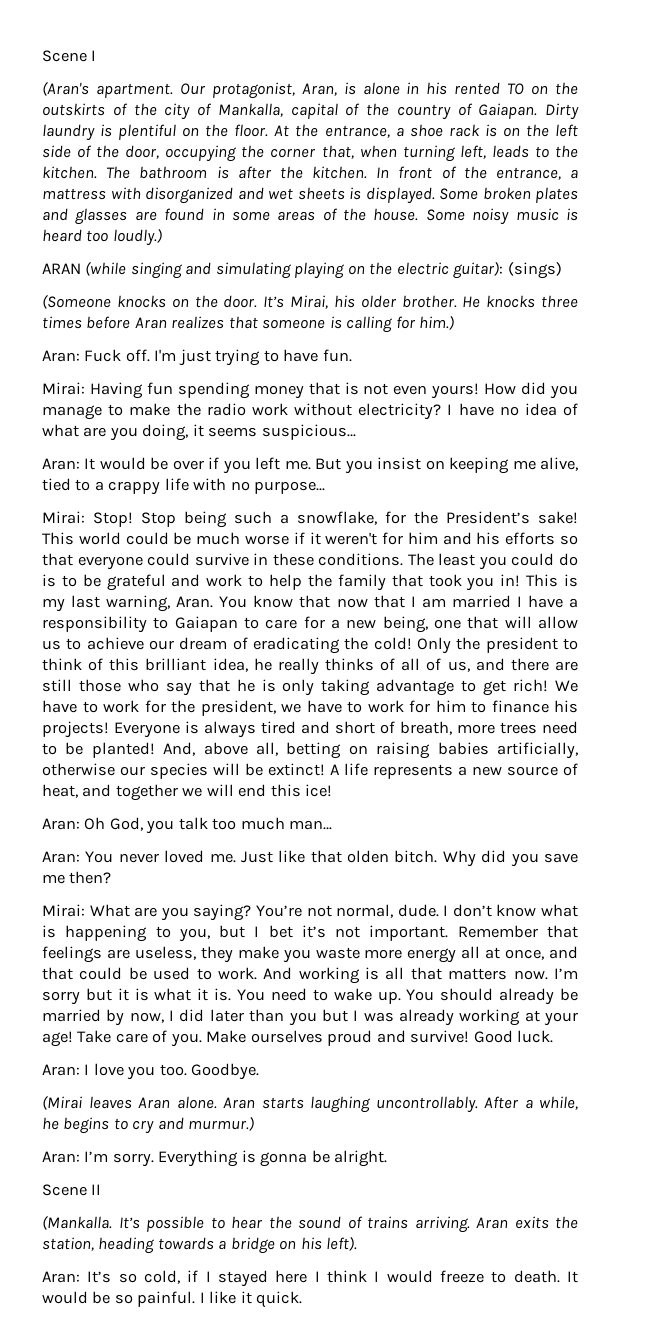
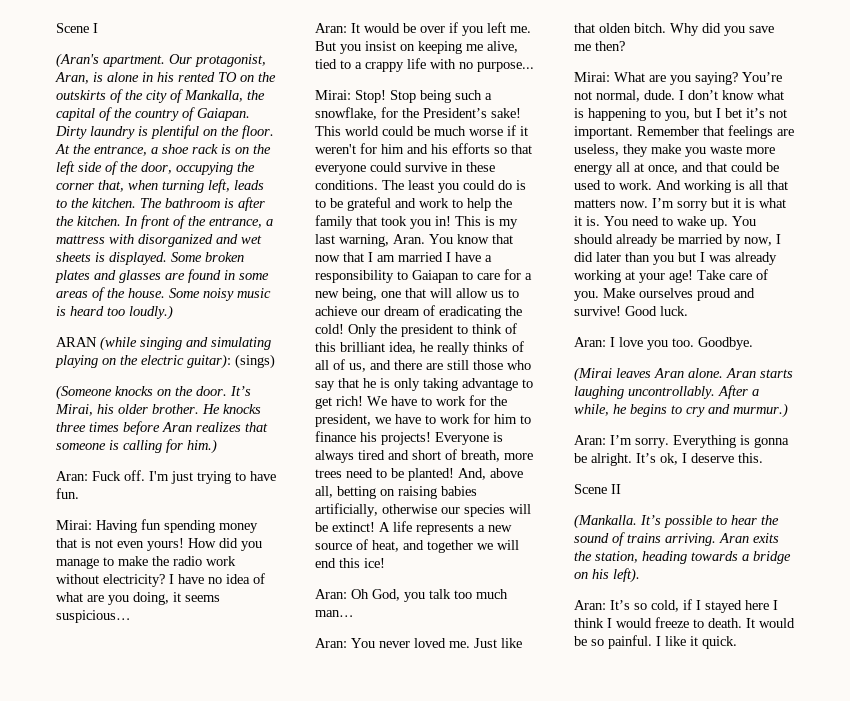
- Our protagonist, Aran, is alone in his rented TO on the outskirts of the city of Mankalla, capital of the country of Gaiapan.
+ Our protagonist, Aran, is alone in his rented TO on the outskirts of the city of Mankalla, the capital of the country of Gaiapan.
+ It’s ok, I deserve this.

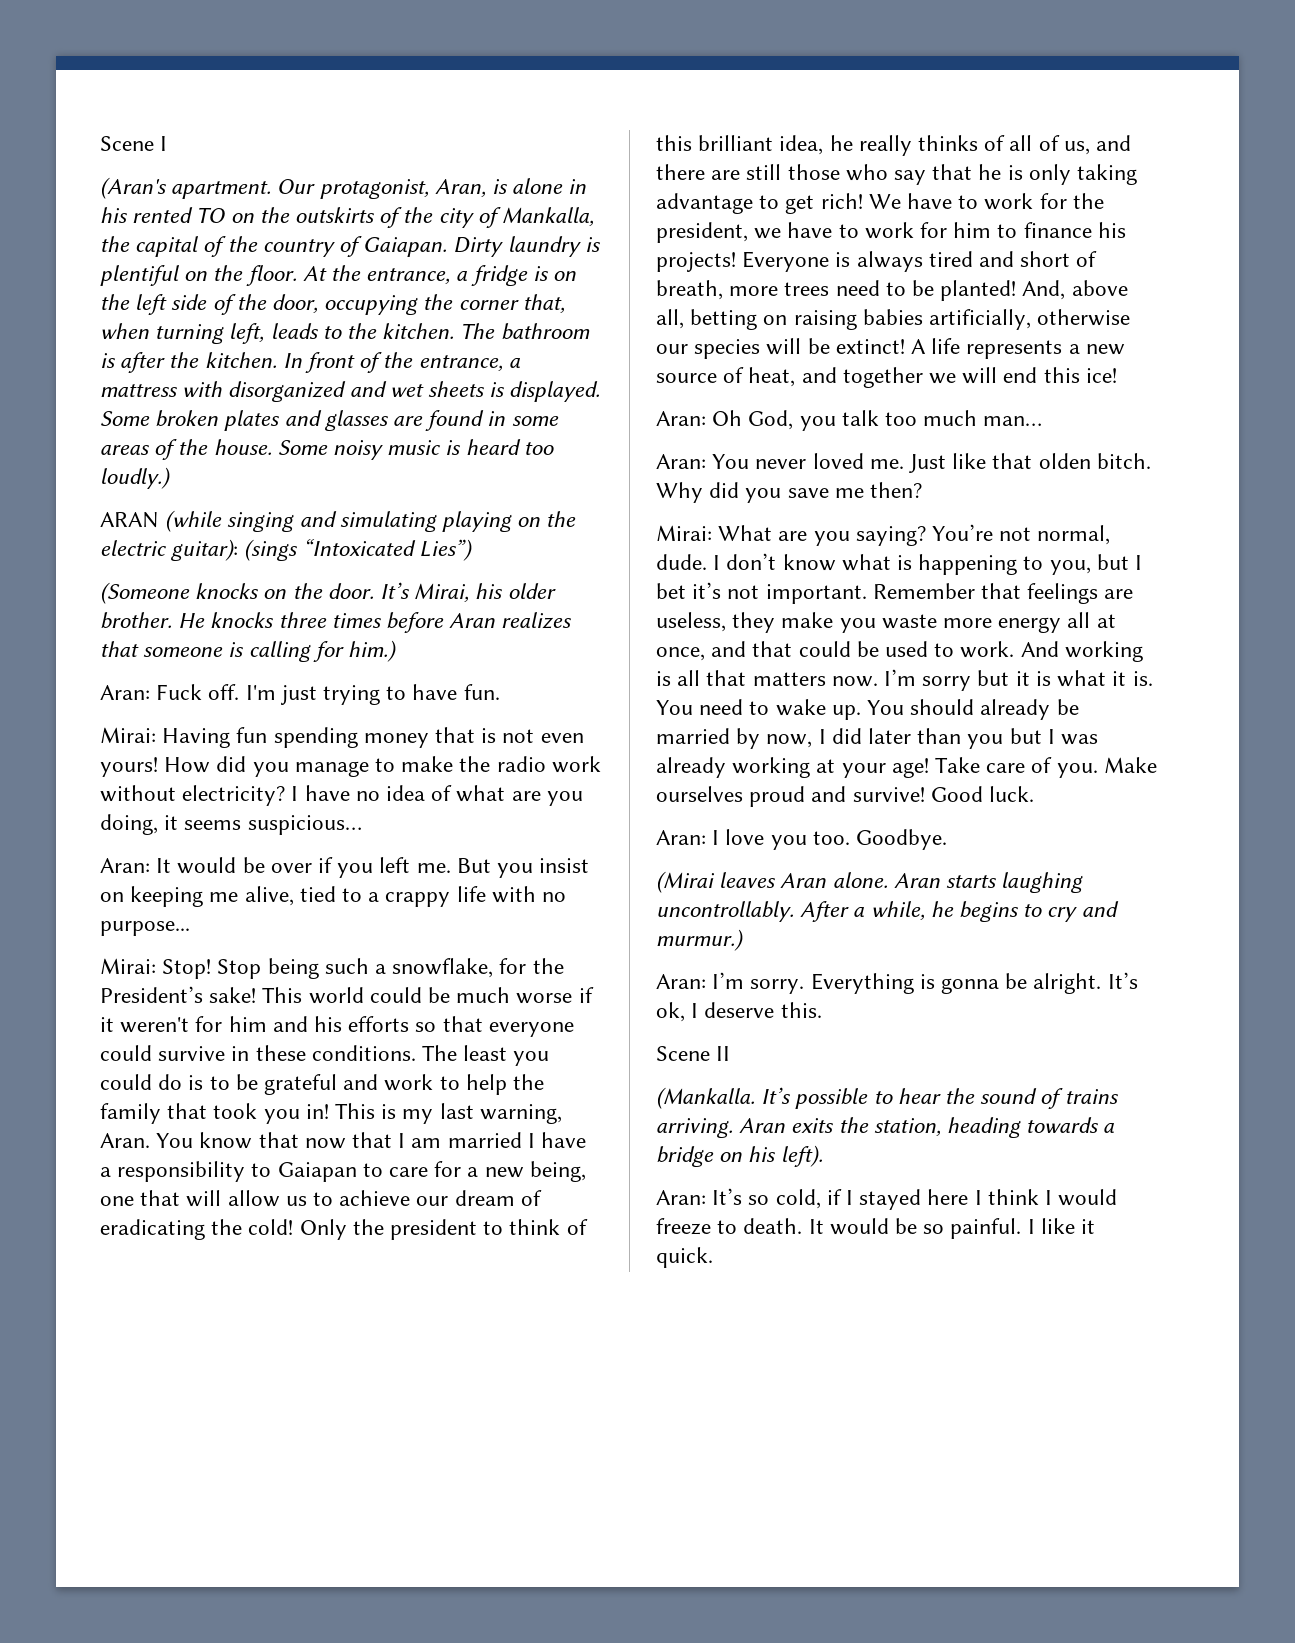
- At the entrance, a shoe rack is on the left side of the door, occupying the corner that, when turning left, leads to the kitchen.
+ At the entrance, a fridge is on the left side of the door, occupying the corner that, when turning left, leads to the kitchen.
- ARAN (while singing and simulating playing on the electric guitar): (sings)
+ ARAN (while singing and simulating playing on the electric guitar): (sings “Intoxicated Lies”)

